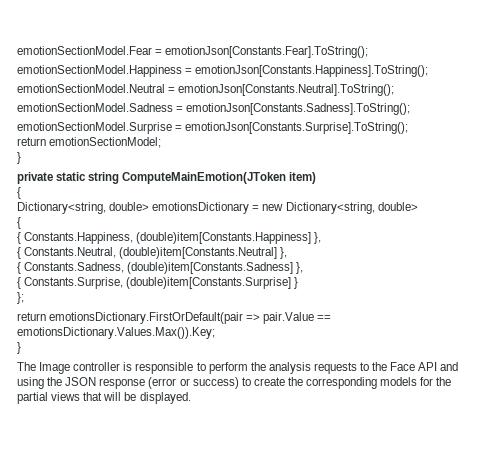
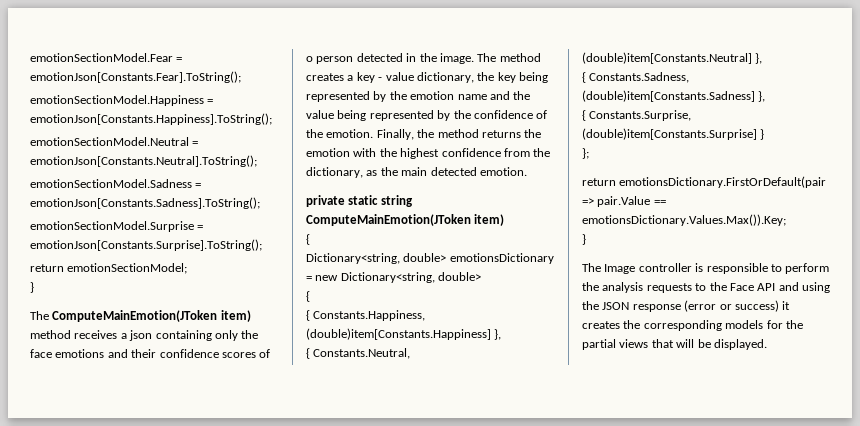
+ The ComputeMainEmotion(JToken item) method receives a json containing only the face emotions and their confidence scores of o person detected in the image. The method creates a key - value dictionary, the key being represented by the emotion name and the value being represented by the confidence of the emotion. Finally, the method returns the emotion with the highest confidence from the dictionary, as the main detected emotion.
- The Image controller is responsible to perform the analysis requests to the Face API and using the JSON response (error or success) to create the corresponding models for the partial views that will be displayed.
+ The Image controller is responsible to perform the analysis requests to the Face API and using the JSON response (error or success) it creates the corresponding models for the partial views that will be displayed.

